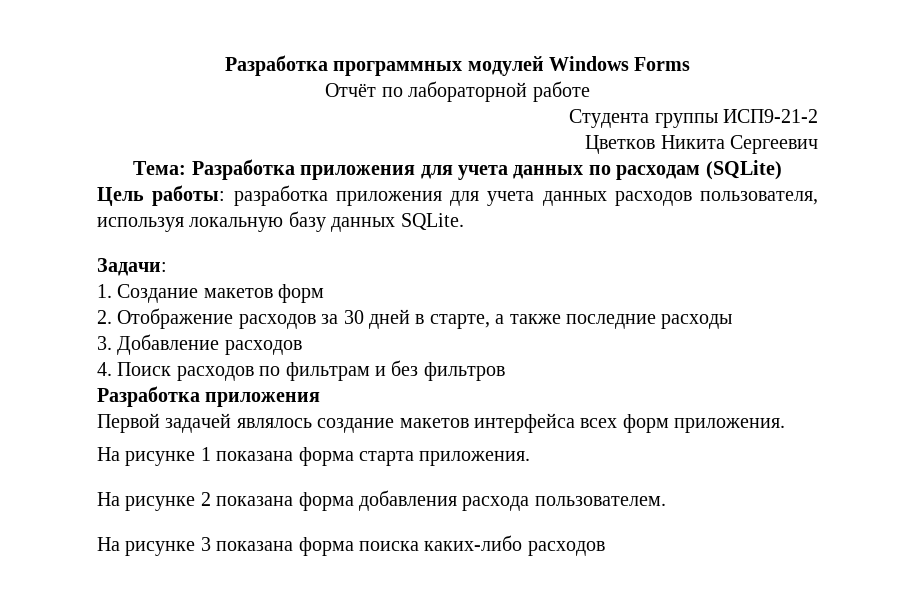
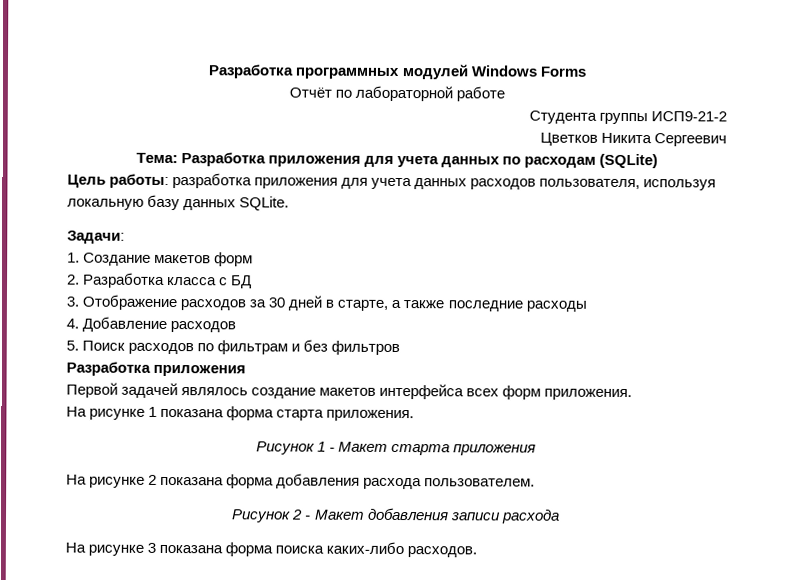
- 2. Отображение расходов за 30 дней в старте, а также последние расходы
+ 2. Разработка класса с БД
+ 3. Отображение расходов за 30 дней в старте, а также последние расходы
- 3. Добавление расходов
+ 4. Добавление расходов
- 4. Поиск расходов по фильтрам и без фильтров
+ 5. Поиск расходов по фильтрам и без фильтров
+ Рисунок 1 - Макет старта приложения
+ Рисунок 2 - Макет добавления записи расхода
- На рисунке 3 показана форма поиска каких-либо расходов
+ На рисунке 3 показана форма поиска каких-либо расходов.

